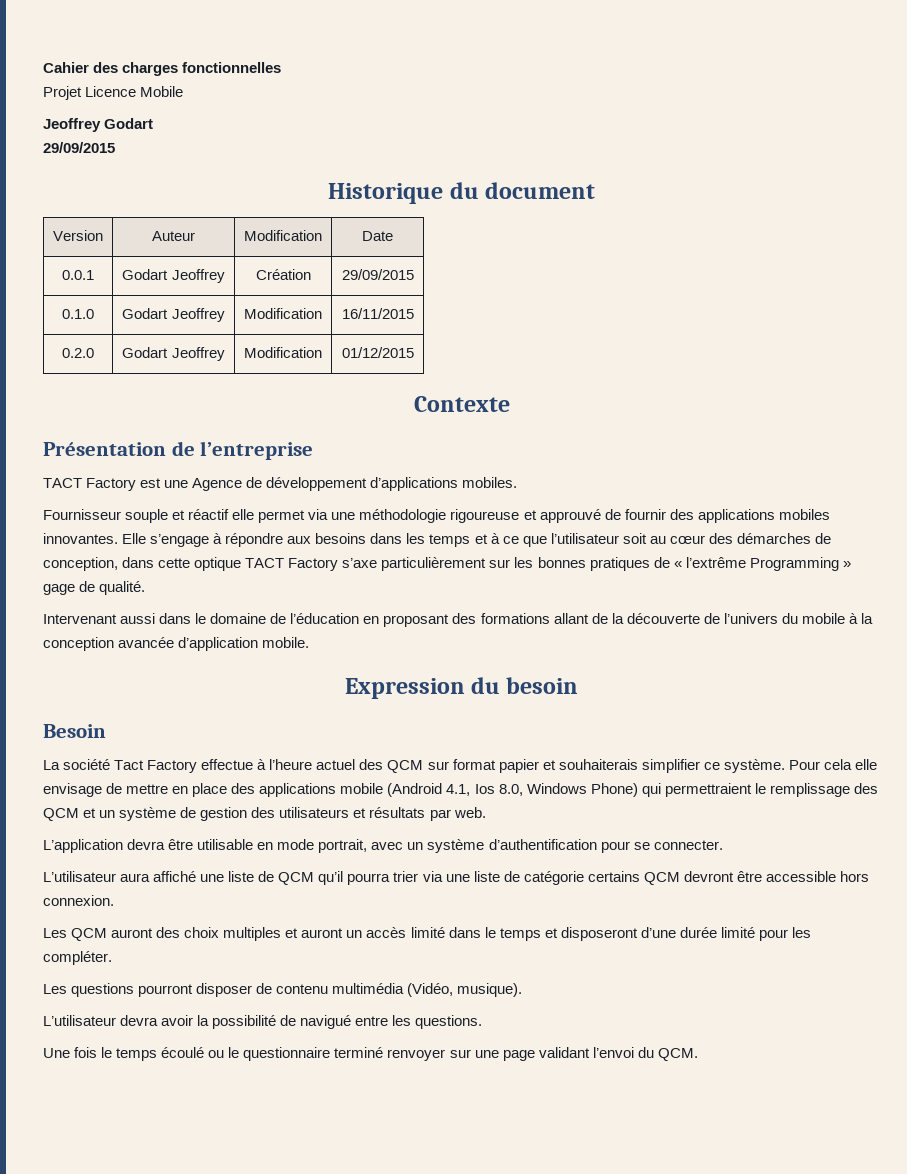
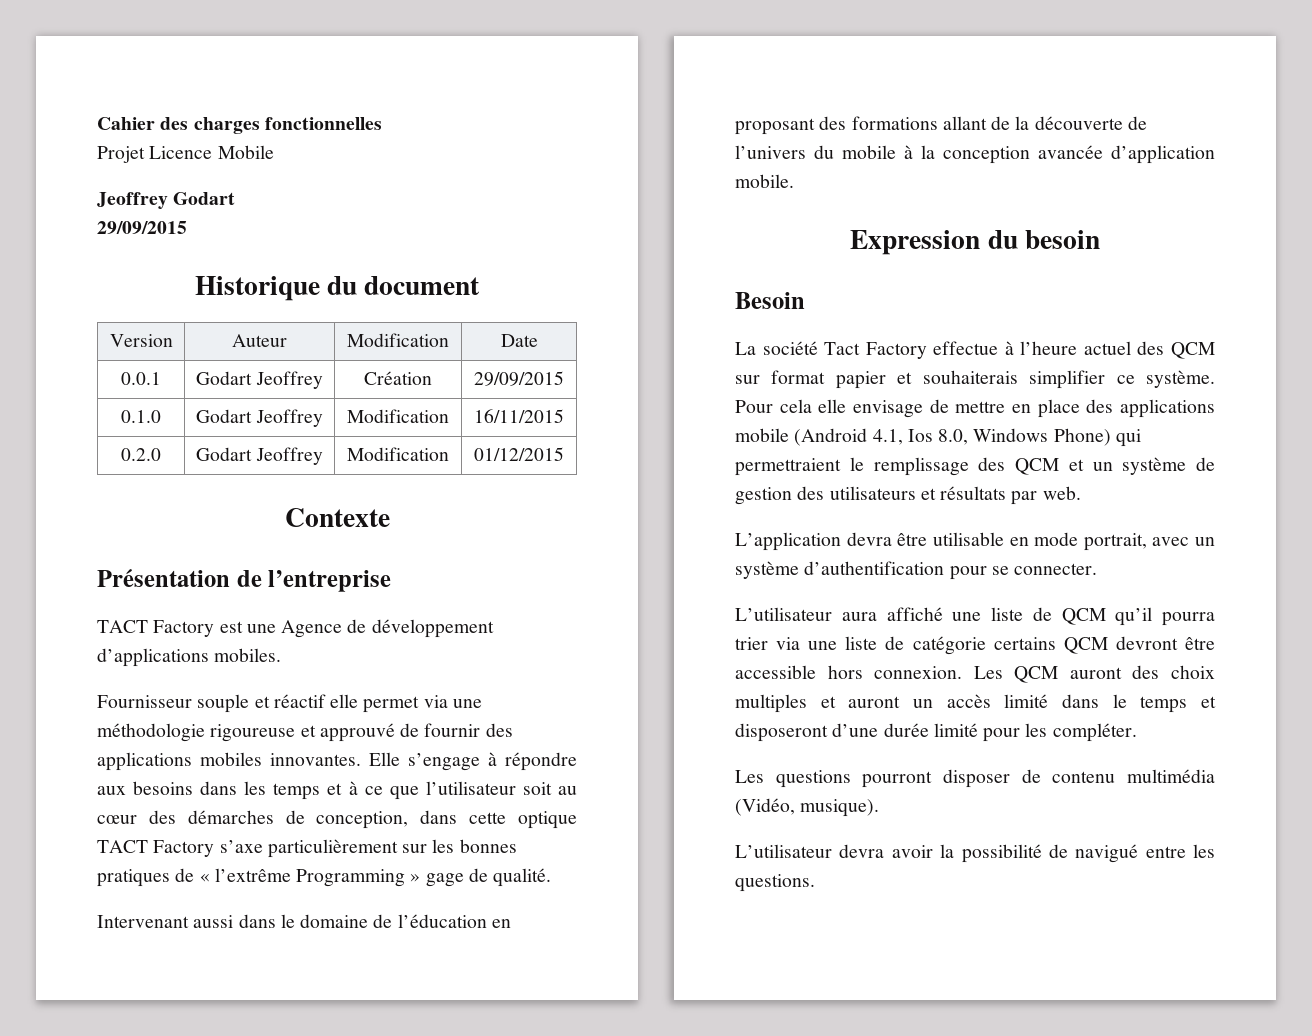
- L’utilisateur aura affiché une liste de QCM qu’il pourra trier via une liste de catégorie certains QCM devront être accessible hors connexion.
- Les QCM auront des choix multiples et auront un accès limité dans le temps et disposeront d’une durée limité pour les compléter.
+ L’utilisateur aura affiché une liste de QCM qu’il pourra trier via une liste de catégorie certains QCM devront être accessible hors connexion. Les QCM auront des choix multiples et auront un accès limité dans le temps et disposeront d’une durée limité pour les compléter.
- Une fois le temps écoulé ou le questionnaire terminé renvoyer sur une page validant l’envoi du QCM.

